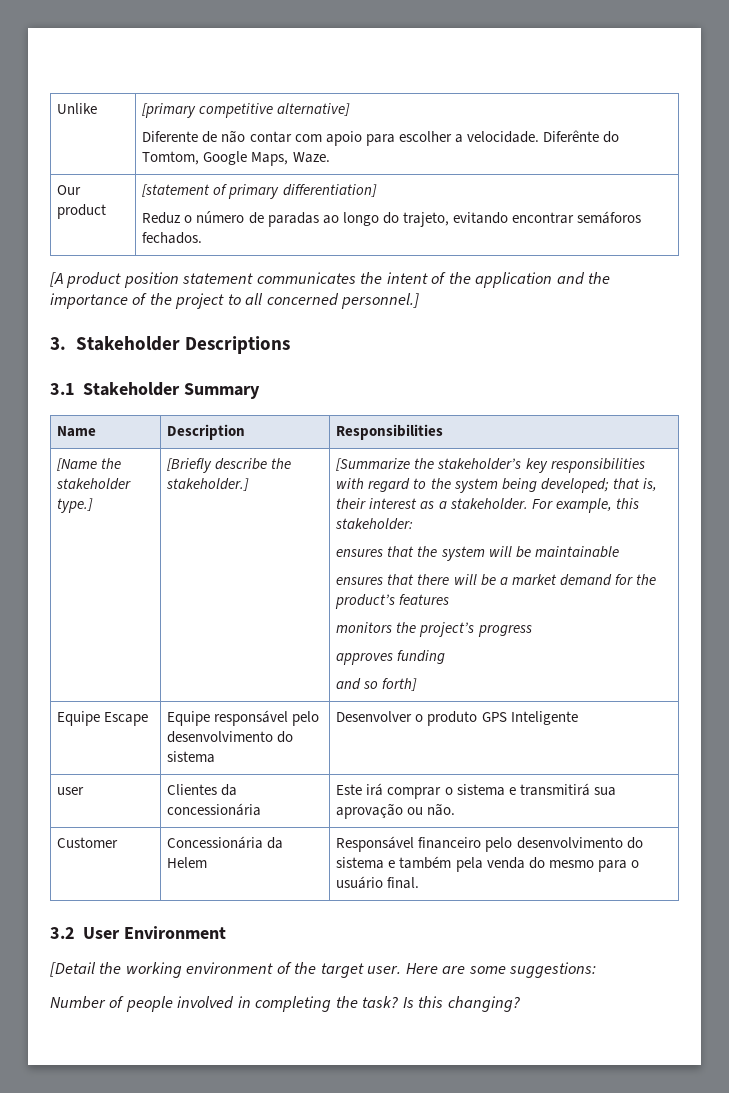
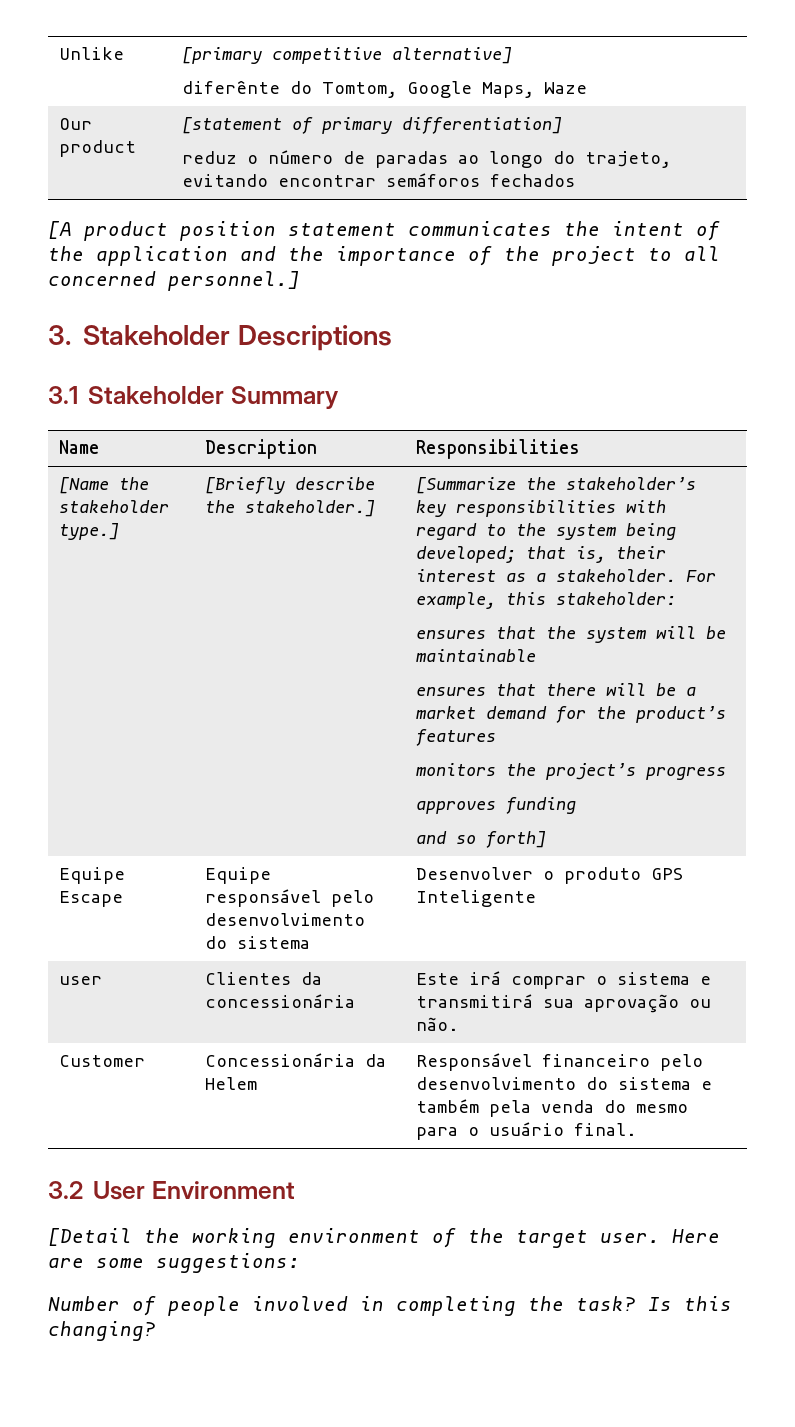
  Unlike | [primary competitive alternative]
- Diferente de não contar com apoio para escolher a velocidade. Diferênte do Tomtom, Google Maps, Waze.
+ diferênte do Tomtom, Google Maps, Waze
  Our product | [statement of primary differentiation]
- Reduz o número de paradas ao longo do trajeto, evitando encontrar semáforos fechados.
+ reduz o número de paradas ao longo do trajeto, evitando encontrar semáforos fechados

